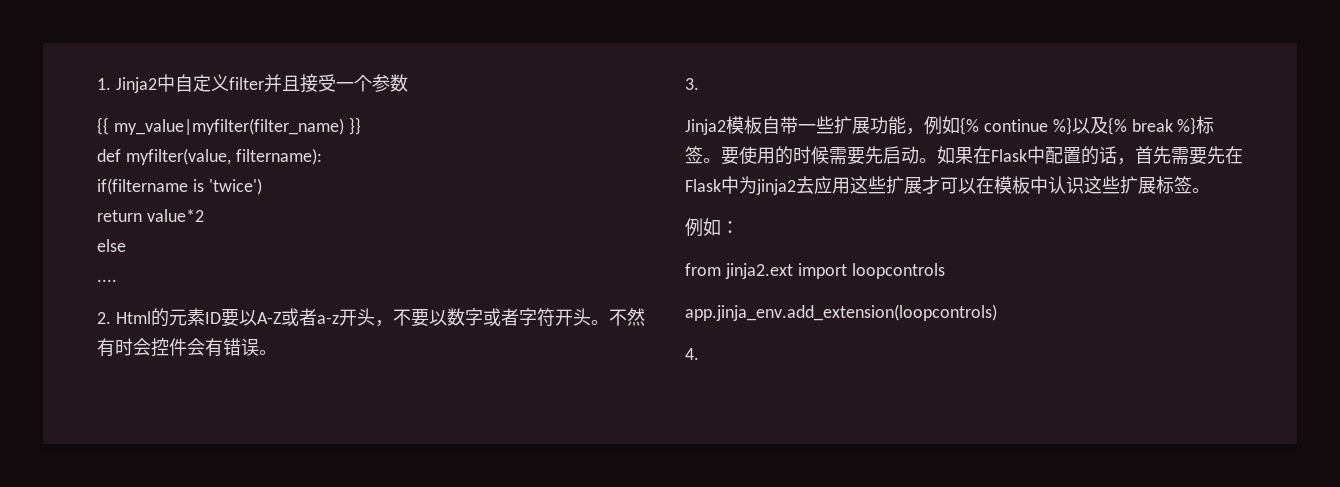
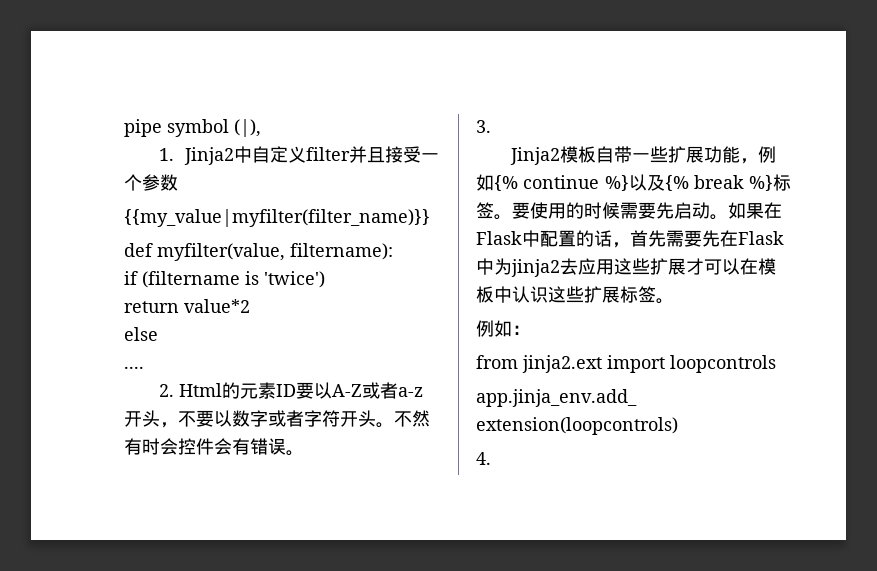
+ pipe symbol (|),
- {{ my_value|myfilter(filter_name) }}
+ {{my_value|myfilter(filter_name)}}
- if(filtername is 'twice')
+ if (filtername is 'twice')

